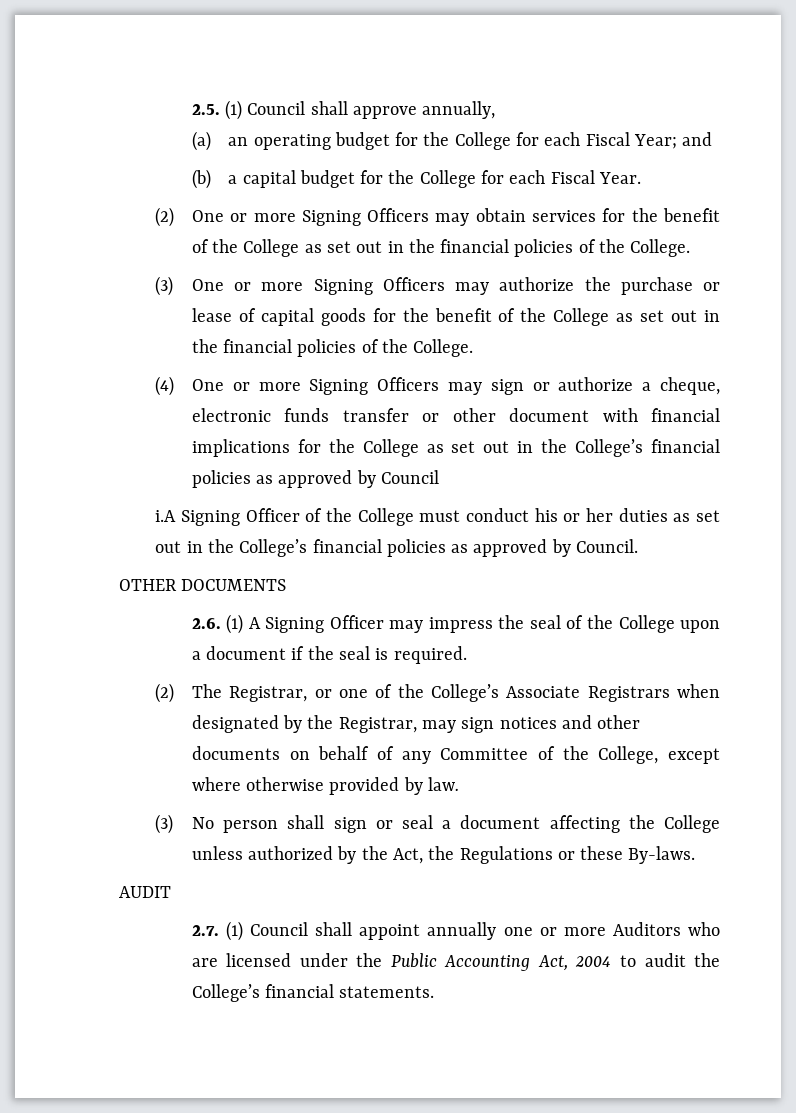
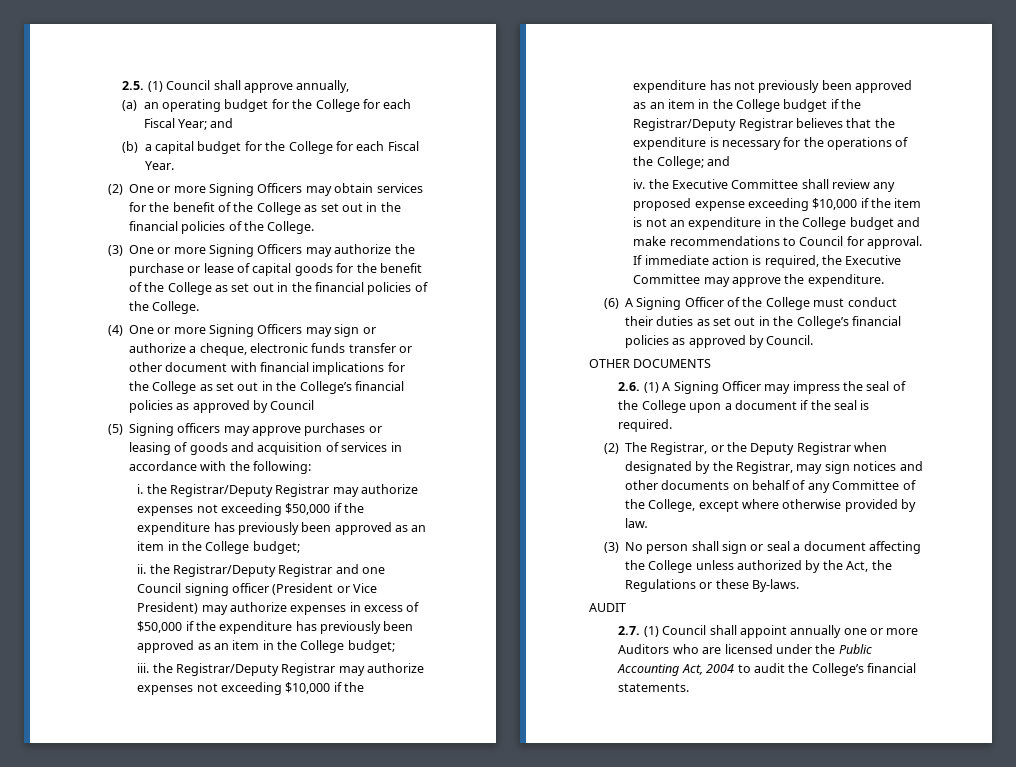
- i.A Signing Officer of the College must conduct his or her duties as set out in the College’s financial policies as approved by Council.
+ (5) Signing officers may approve purchases or leasing of goods and acquisition of services in accordance with the following:
+ i. the Registrar/Deputy Registrar may authorize expenses not exceeding $50,000 if the expenditure has previously been approved as an item in the College budget;
+ ii. the Registrar/Deputy Registrar and one Council signing officer (President or Vice President) may authorize expenses in excess of $50,000 if the expenditure has previously been approved as an item in the College budget;
+ iii. the Registrar/Deputy Registrar may authorize expenses not exceeding $10,000 if the expenditure has not previously been approved as an item in the College budget if the Registrar/Deputy Registrar believes that the expenditure is necessary for the operations of the College; and
+ iv. the Executive Committee shall review any proposed expense exceeding $10,000 if the item is not an expenditure in the College budget and make recommendations to Council for approval. If immediate action is required, the Executive Committee may approve the expenditure.
+ (6) A Signing Officer of the College must conduct their duties as set out in the College’s financial policies as approved by Council.
- (2) The Registrar, or one of the College’s Associate Registrars when designated by the Registrar, may sign notices and other documents on behalf of any Committee of the College, except where otherwise provided by law.
+ (2) The Registrar, or the Deputy Registrar when designated by the Registrar, may sign notices and other documents on behalf of any Committee of the College, except where otherwise provided by law.

